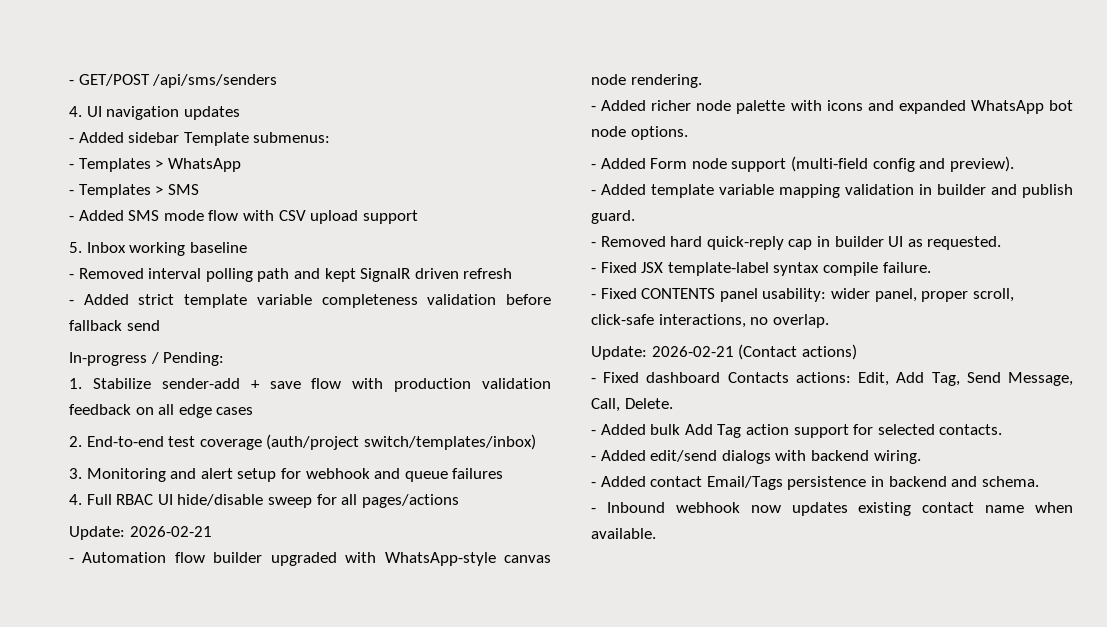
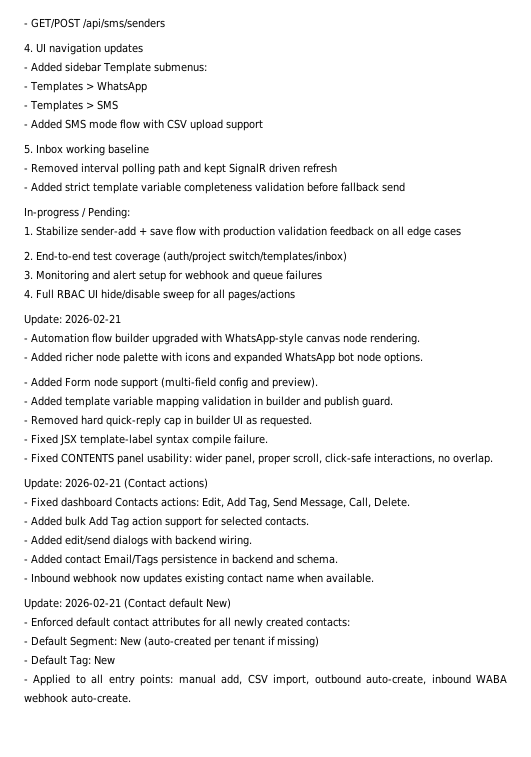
+ Update: 2026-02-21 (Contact default New)
+ - Enforced default contact attributes for all newly created contacts:
+ - Default Segment: New (auto-created per tenant if missing)
+ - Default Tag: New
+ - Applied to all entry points: manual add, CSV import, outbound auto-create, inbound WABA webhook auto-create.

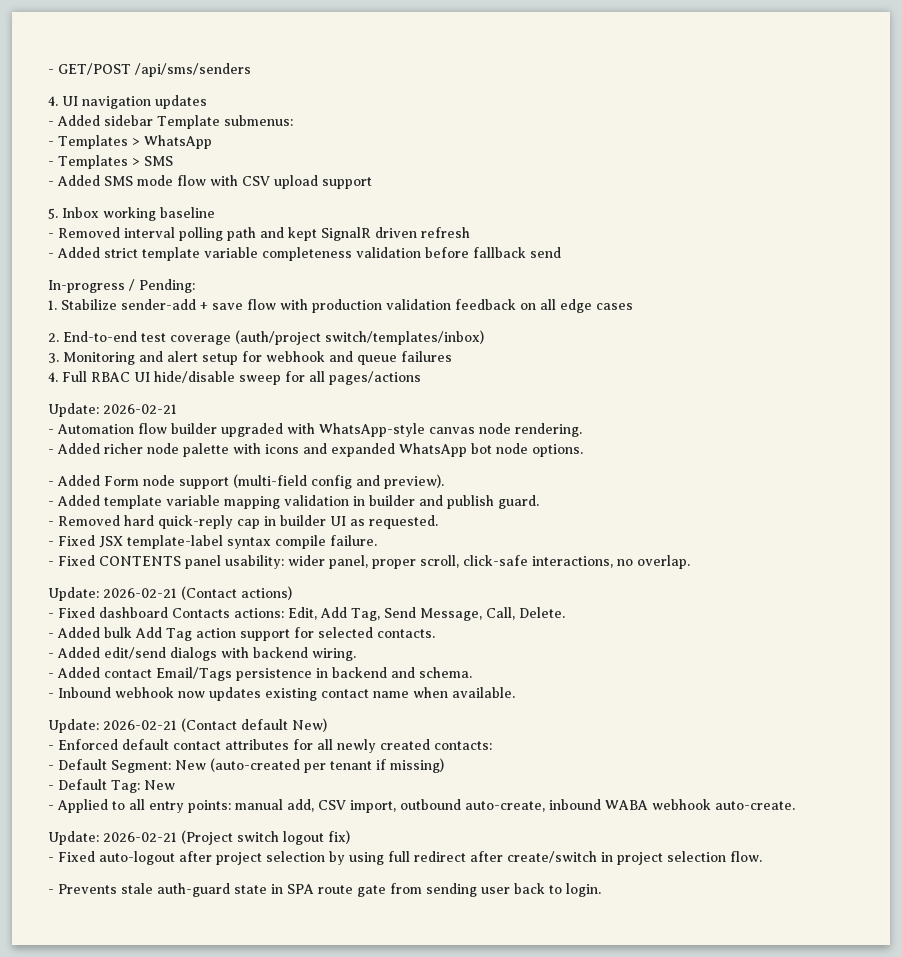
+ Update: 2026-02-21 (Project switch logout fix)
+ - Fixed auto-logout after project selection by using full redirect after create/switch in project selection flow.
+ - Prevents stale auth-guard state in SPA route gate from sending user back to login.

